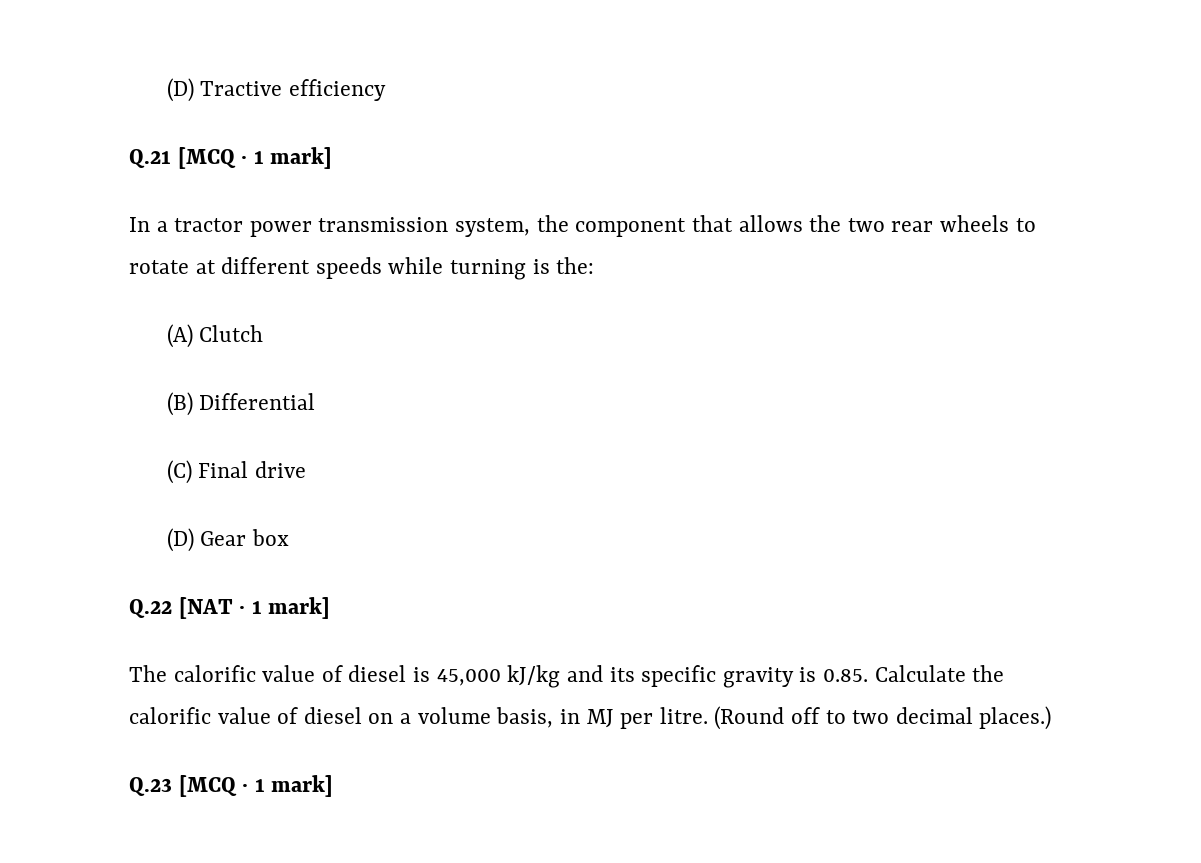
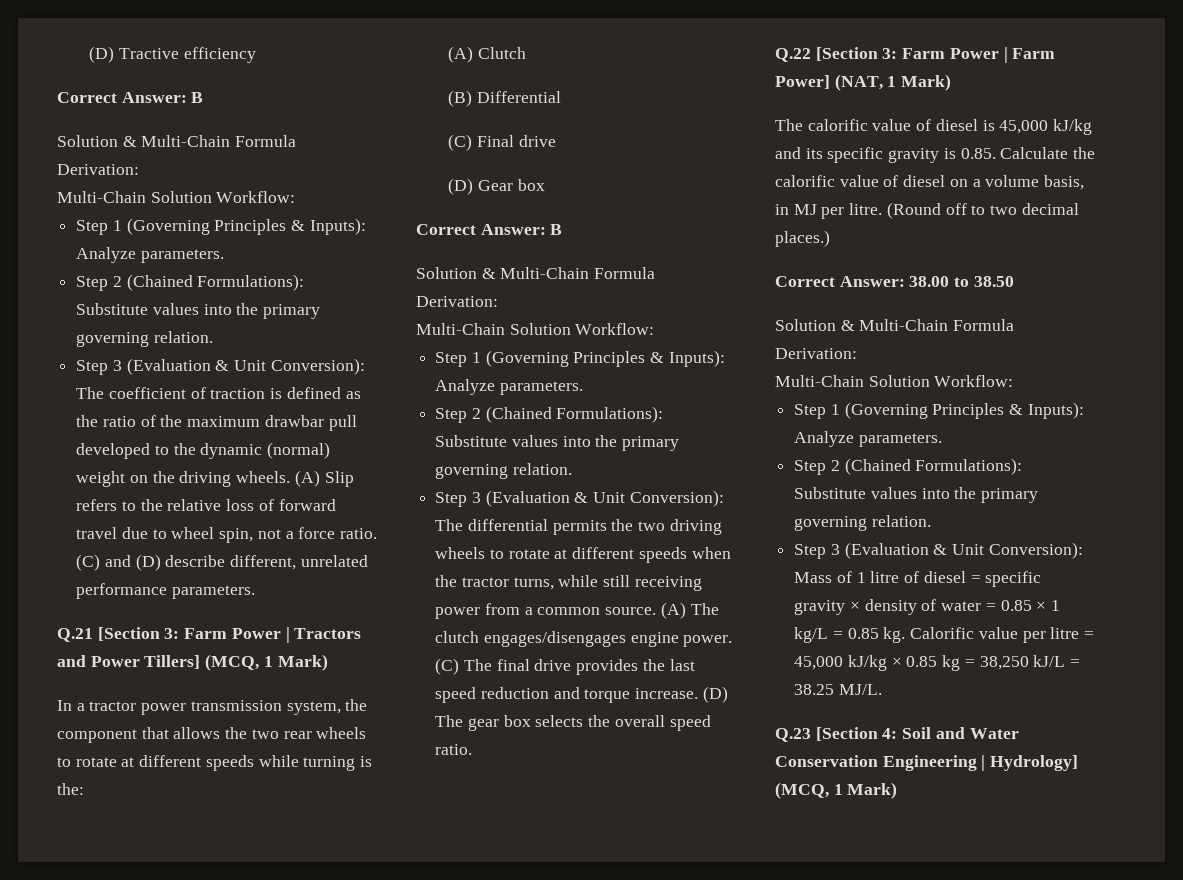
  (D) Tractive efficiency
- Q.21 [MCQ · 1 mark]
+ Correct Answer: B
+ Solution & Multi-Chain Formula Derivation:
+ Multi-Chain Solution Workflow:
+ Step 1 (Governing Principles & Inputs): Analyze parameters.
+ Step 2 (Chained Formulations): Substitute values into the primary governing relation.
+ Step 3 (Evaluation & Unit Conversion): The coefficient of traction is defined as the ratio of the maximum drawbar pull developed to the dynamic (normal) weight on the driving wheels. (A) Slip refers to the relative loss of forward travel due to wheel spin, not a force ratio. (C) and (D) describe different, unrelated performance parameters.
+ Q.21 [Section 3: Farm Power | Tractors and Power Tillers] (MCQ, 1 Mark)
  (D) Gear box
- Q.22 [NAT · 1 mark]
+ Correct Answer: B
+ Solution & Multi-Chain Formula Derivation:
+ Multi-Chain Solution Workflow:
+ Step 1 (Governing Principles & Inputs): Analyze parameters.
+ Step 2 (Chained Formulations): Substitute values into the primary governing relation.
+ Step 3 (Evaluation & Unit Conversion): The differential permits the two driving wheels to rotate at different speeds when the tractor turns, while still receiving power from a common source. (A) The clutch engages/disengages engine power. (C) The final drive provides the last speed reduction and torque increase. (D) The gear box selects the overall speed ratio.
+ Q.22 [Section 3: Farm Power | Farm Power] (NAT, 1 Mark)
- Q.23 [MCQ · 1 mark]
+ Correct Answer: 38.00 to 38.50
+ Solution & Multi-Chain Formula Derivation:
+ Multi-Chain Solution Workflow:
+ Step 1 (Governing Principles & Inputs): Analyze parameters.
+ Step 2 (Chained Formulations): Substitute values into the primary governing relation.
+ Step 3 (Evaluation & Unit Conversion): Mass of 1 litre of diesel = specific gravity × density of water = 0.85 × 1 kg/L = 0.85 kg. Calorific value per litre = 45,000 kJ/kg × 0.85 kg = 38,250 kJ/L = 38.25 MJ/L.
+ Q.23 [Section 4: Soil and Water Conservation Engineering | Hydrology] (MCQ, 1 Mark)

